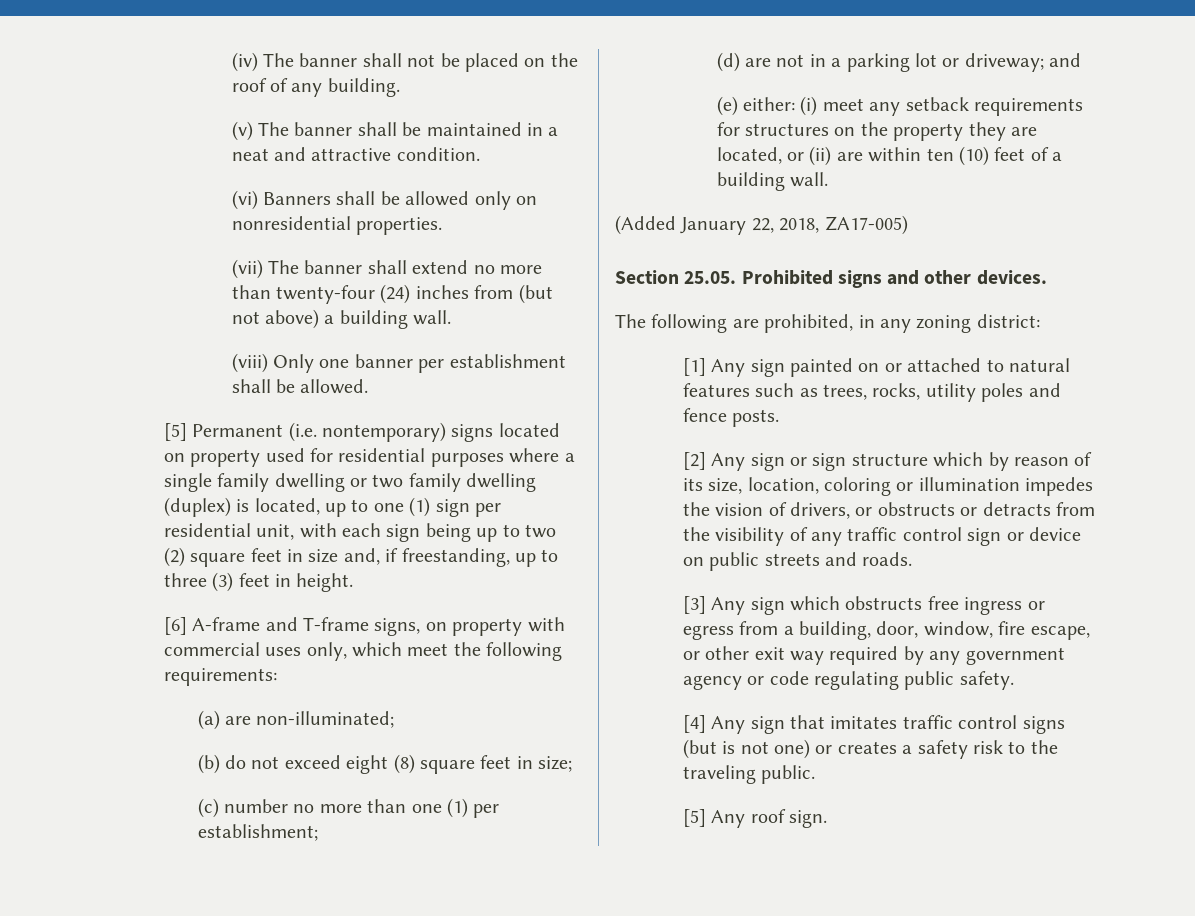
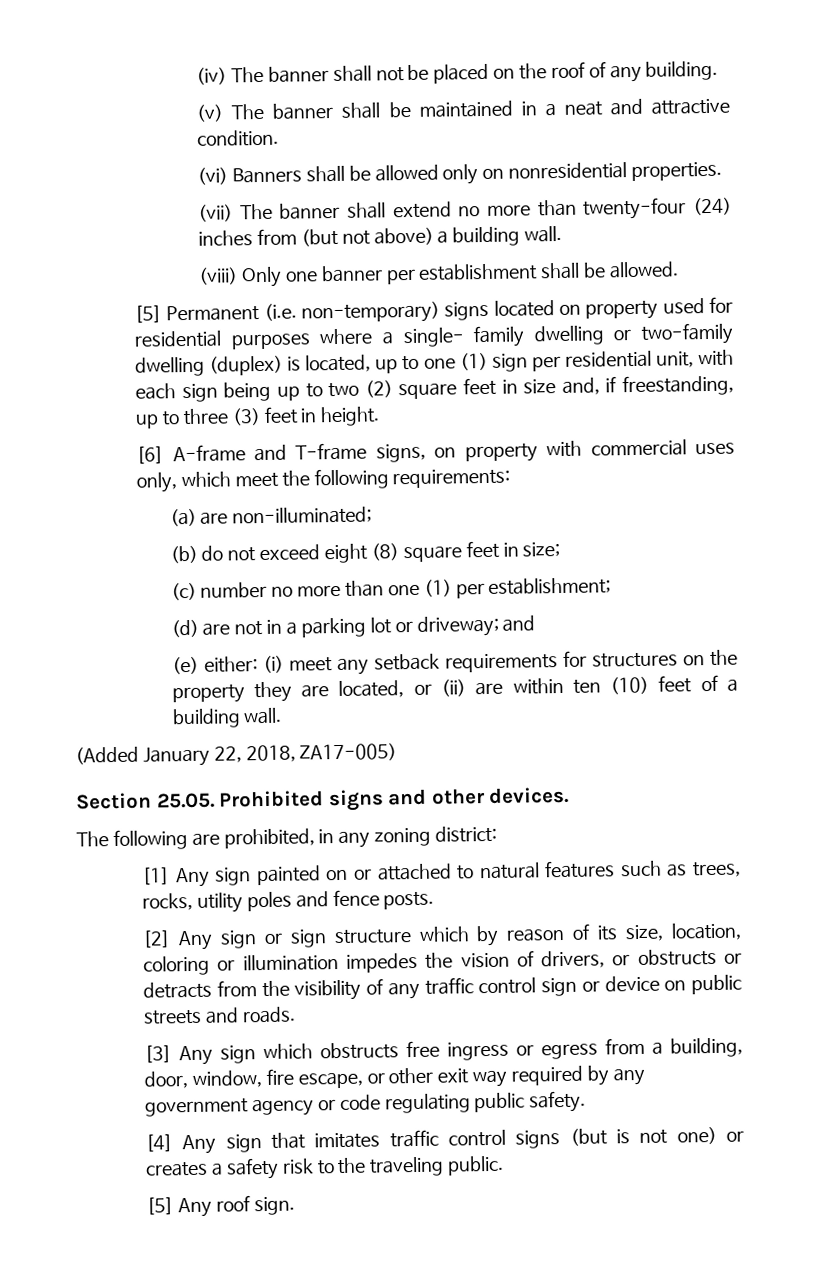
- [5] Permanent (i.e. nontemporary) signs located on property used for residential purposes where a single family dwelling or two family dwelling (duplex) is located, up to one (1) sign per residential unit, with each sign being up to two (2) square feet in size and, if freestanding, up to three (3) feet in height.
+ [5] Permanent (i.e. non-temporary) signs located on property used for residential purposes where a single- family dwelling or two-family dwelling (duplex) is located, up to one (1) sign per residential unit, with each sign being up to two (2) square feet in size and, if freestanding, up to three (3) feet in height.

